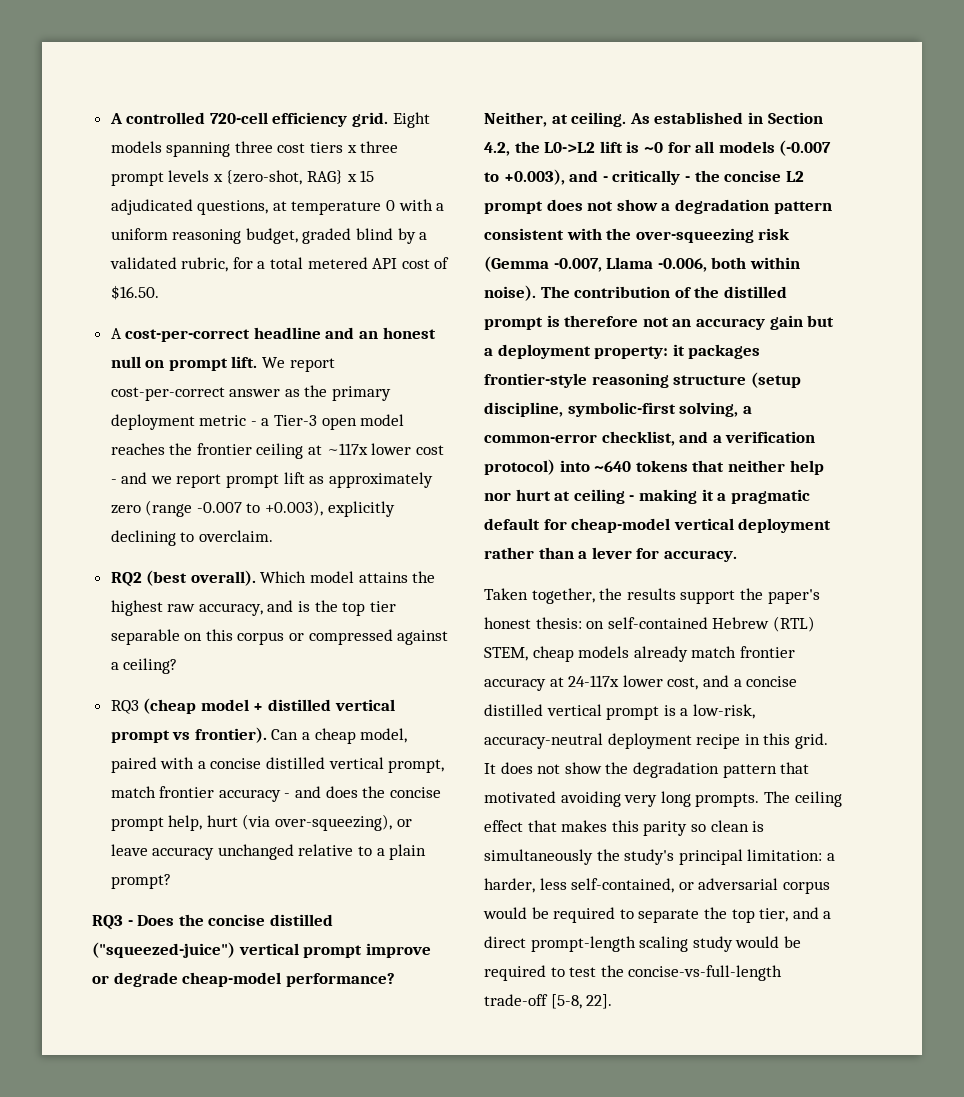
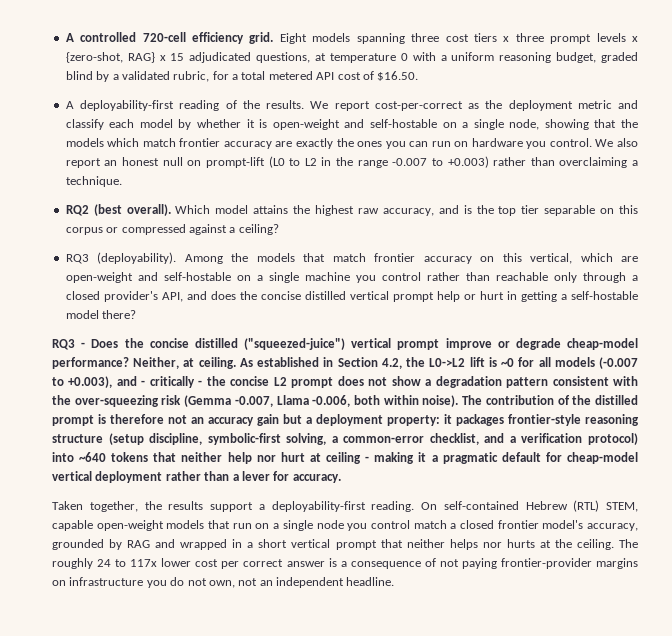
- A cost-per-correct headline and an honest null on prompt lift. We report cost-per-correct answer as the primary deployment metric - a Tier-3 open model reaches the frontier ceiling at ~117x lower cost - and we report prompt lift as approximately zero (range -0.007 to +0.003), explicitly declining to overclaim.
+ A deployability-first reading of the results. We report cost-per-correct as the deployment metric and classify each model by whether it is open-weight and self-hostable on a single node, showing that the models which match frontier accuracy are exactly the ones you can run on hardware you control. We also report an honest null on prompt-lift (L0 to L2 in the range -0.007 to +0.003) rather than overclaiming a technique.
- RQ3 (cheap model + distilled vertical prompt vs frontier). Can a cheap model, paired with a concise distilled vertical prompt, match frontier accuracy - and does the concise prompt help, hurt (via over-squeezing), or leave accuracy unchanged relative to a plain prompt?
+ RQ3 (deployability). Among the models that match frontier accuracy on this vertical, which are open-weight and self-hostable on a single machine you control rather than reachable only through a closed provider's API, and does the concise distilled vertical prompt help or hurt in getting a self-hostable model there?
- Taken together, the results support the paper's honest thesis: on self-contained Hebrew (RTL) STEM, cheap models already match frontier accuracy at 24-117x lower cost, and a concise distilled vertical prompt is a low-risk, accuracy-neutral deployment recipe in this grid. It does not show the degradation pattern that motivated avoiding very long prompts. The ceiling effect that makes this parity so clean is simultaneously the study's principal limitation: a harder, less self-contained, or adversarial corpus would be required to separate the top tier, and a direct prompt-length scaling study would be required to test the concise-vs-full-length trade-off [5-8, 22].
+ Taken together, the results support a deployability-first reading. On self-contained Hebrew (RTL) STEM, capable open-weight models that run on a single node you control match a closed frontier model's accuracy, grounded by RAG and wrapped in a short vertical prompt that neither helps nor hurts at the ceiling. The roughly 24 to 117x lower cost per correct answer is a consequence of not paying frontier-provider margins on infrastructure you do not own, not an independent headline.

